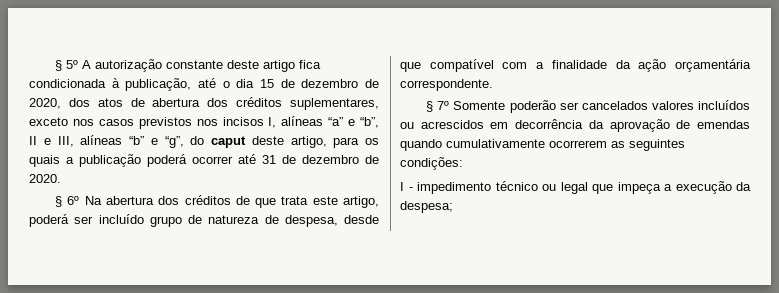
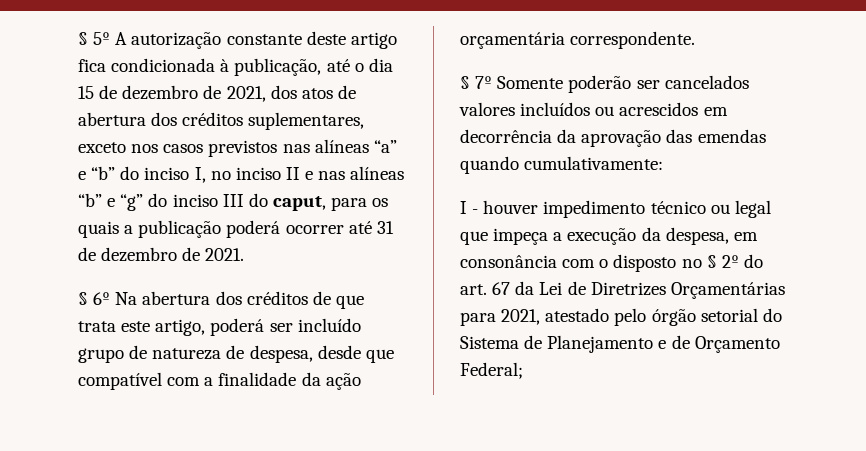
- § 5º A autorização constante deste artigo fica condicionada à publicação, até o dia 15 de dezembro de 2020, dos atos de abertura dos créditos suplementares, exceto nos casos previstos nos incisos I, alíneas “a” e “b”, II e III, alíneas “b” e “g”, do caput deste artigo, para os quais a publicação poderá ocorrer até 31 de dezembro de 2020.
+ § 5º A autorização constante deste artigo fica condicionada à publicação, até o dia 15 de dezembro de 2021, dos atos de abertura dos créditos suplementares, exceto nos casos previstos nas alíneas “a” e “b” do inciso I, no inciso II e nas alíneas “b” e “g” do inciso III do caput, para os quais a publicação poderá ocorrer até 31 de dezembro de 2021.
- § 7º Somente poderão ser cancelados valores incluídos ou acrescidos em decorrência da aprovação de emendas quando cumulativamente ocorrerem as seguintes condições:
+ § 7º Somente poderão ser cancelados valores incluídos ou acrescidos em decorrência da aprovação das emendas quando cumulativamente:
- I - impedimento técnico ou legal que impeça a execução da despesa;
+ I - houver impedimento técnico ou legal que impeça a execução da despesa, em consonância com o disposto no § 2º do art. 67 da Lei de Diretrizes Orçamentárias para 2021, atestado pelo órgão setorial do Sistema de Planejamento e de Orçamento Federal;

